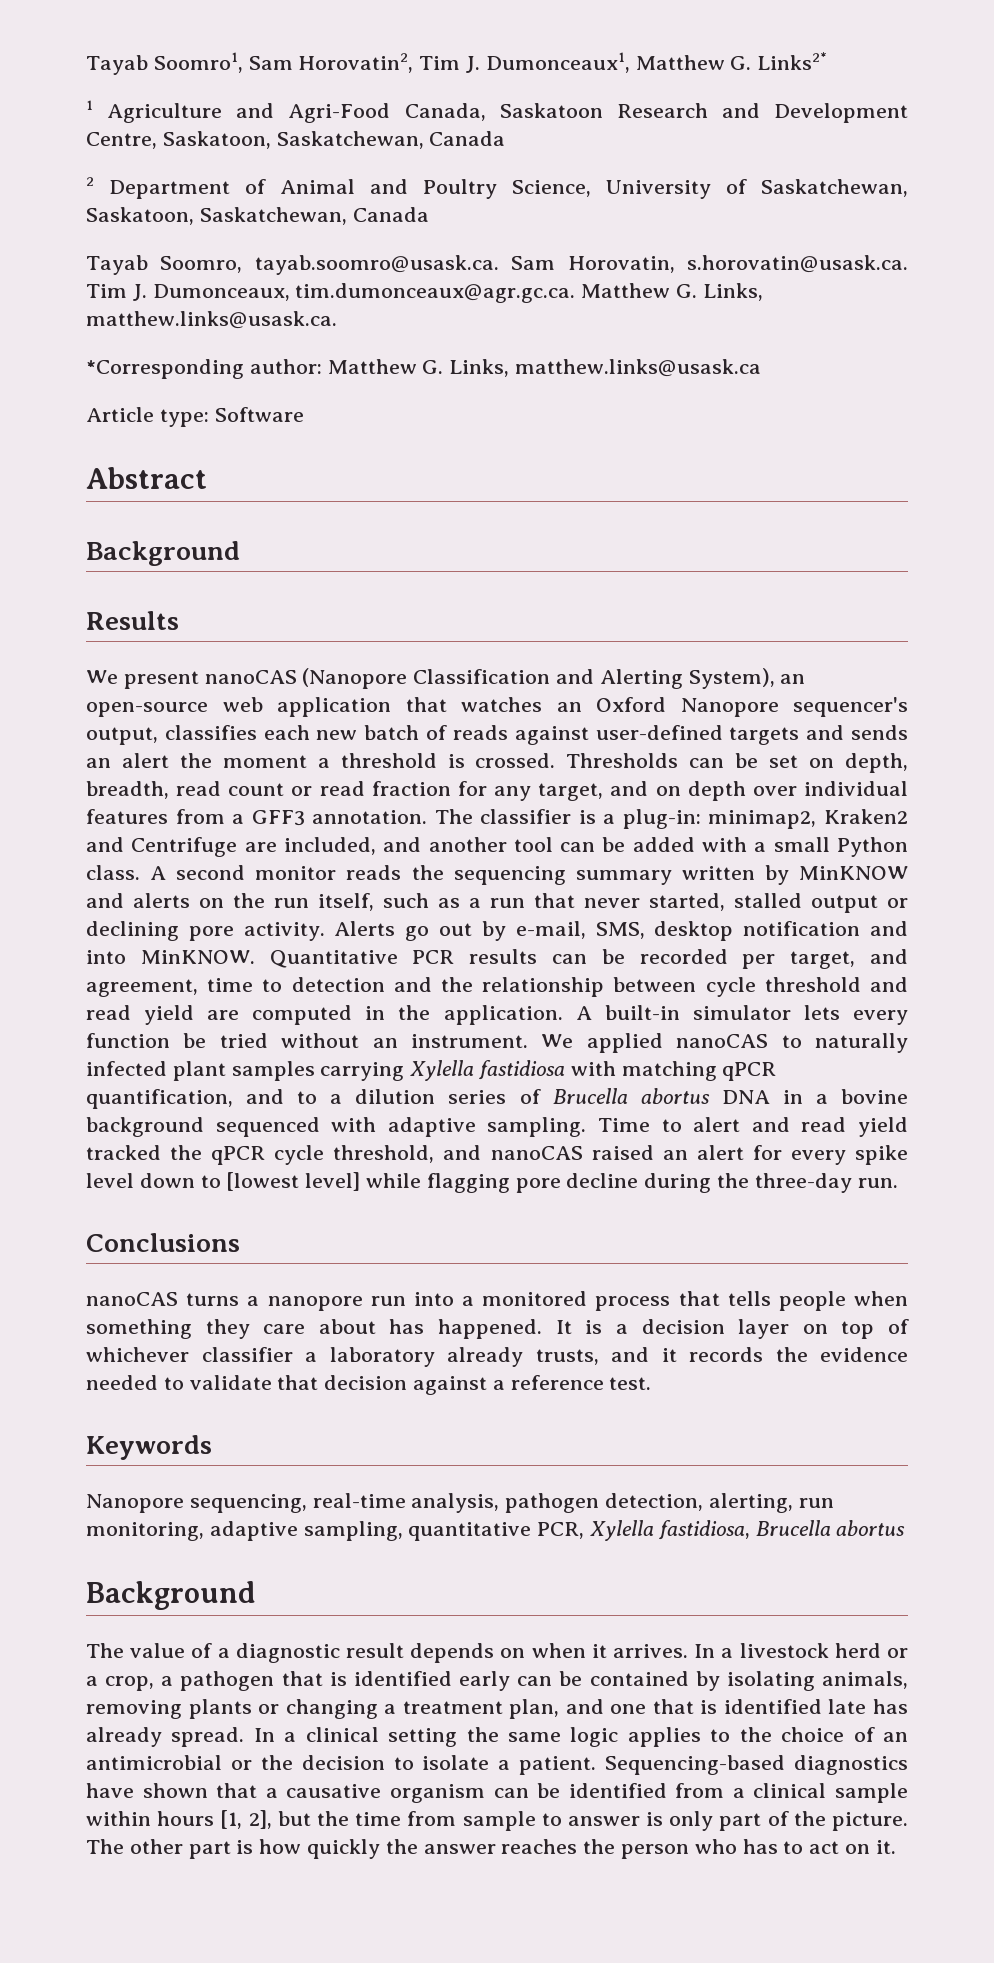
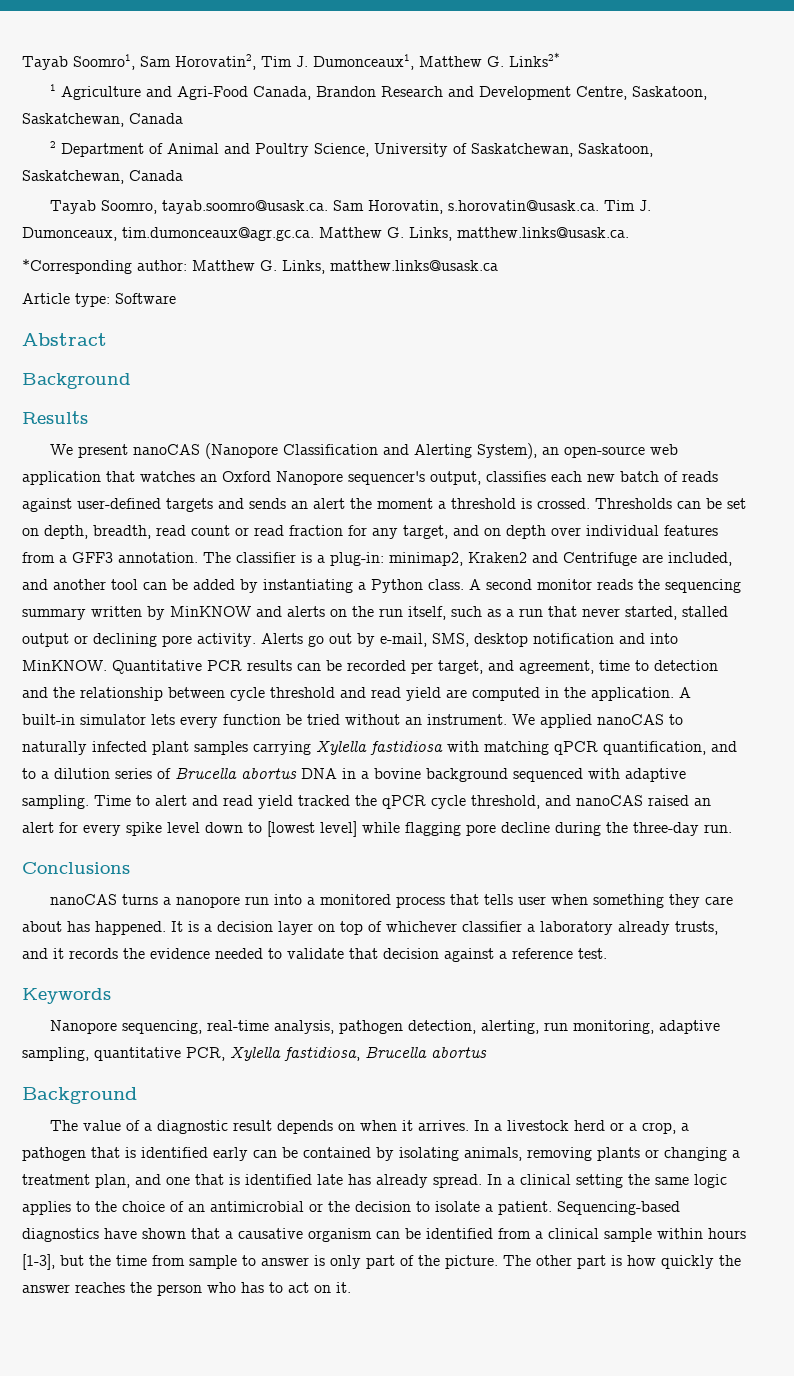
- 1 Agriculture and Agri-Food Canada, Saskatoon Research and Development Centre, Saskatoon, Saskatchewan, Canada
+ 1 Agriculture and Agri-Food Canada, Brandon Research and Development Centre, Saskatoon, Saskatchewan, Canada
- The classifier is a plug-in: minimap2, Kraken2 and Centrifuge are included, and another tool can be added with a small Python class.
+ The classifier is a plug-in: minimap2, Kraken2 and Centrifuge are included, and another tool can be added by instantiating a Python class.
- nanoCAS turns a nanopore run into a monitored process that tells people when something they care about has happened.
+ nanoCAS turns a nanopore run into a monitored process that tells user when something they care about has happened.
- Sequencing-based diagnostics have shown that a causative organism can be identified from a clinical sample within hours [1, 2], but the time from sample to answer is only part of the picture.
+ Sequencing-based diagnostics have shown that a causative organism can be identified from a clinical sample within hours [1-3], but the time from sample to answer is only part of the picture.

